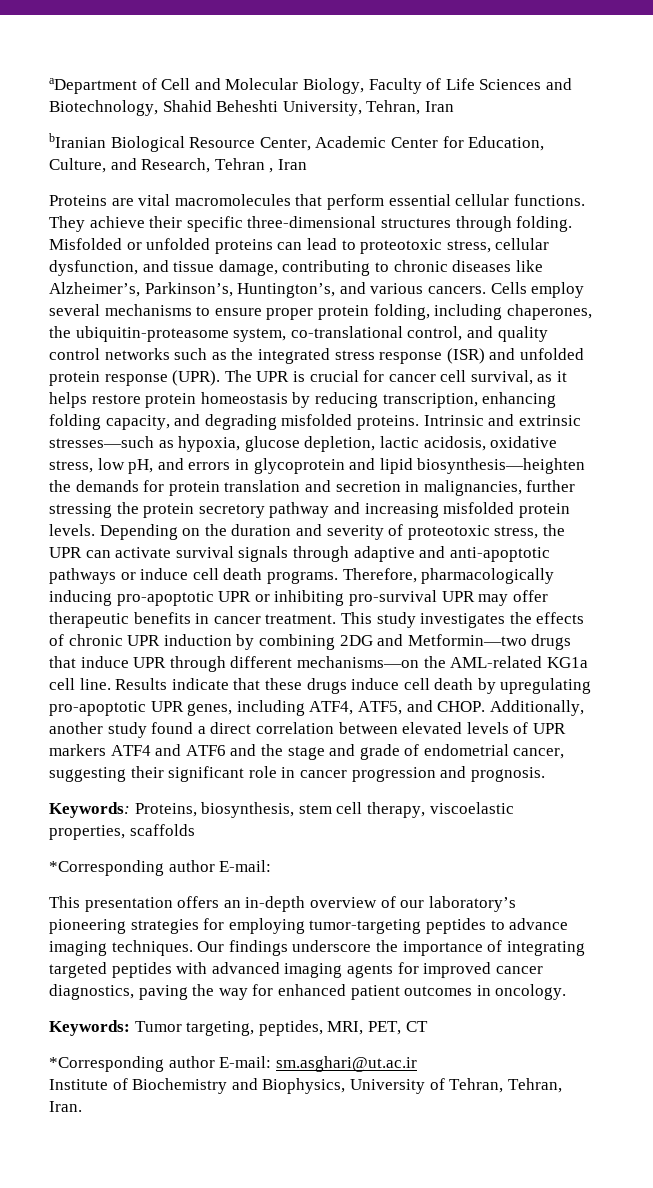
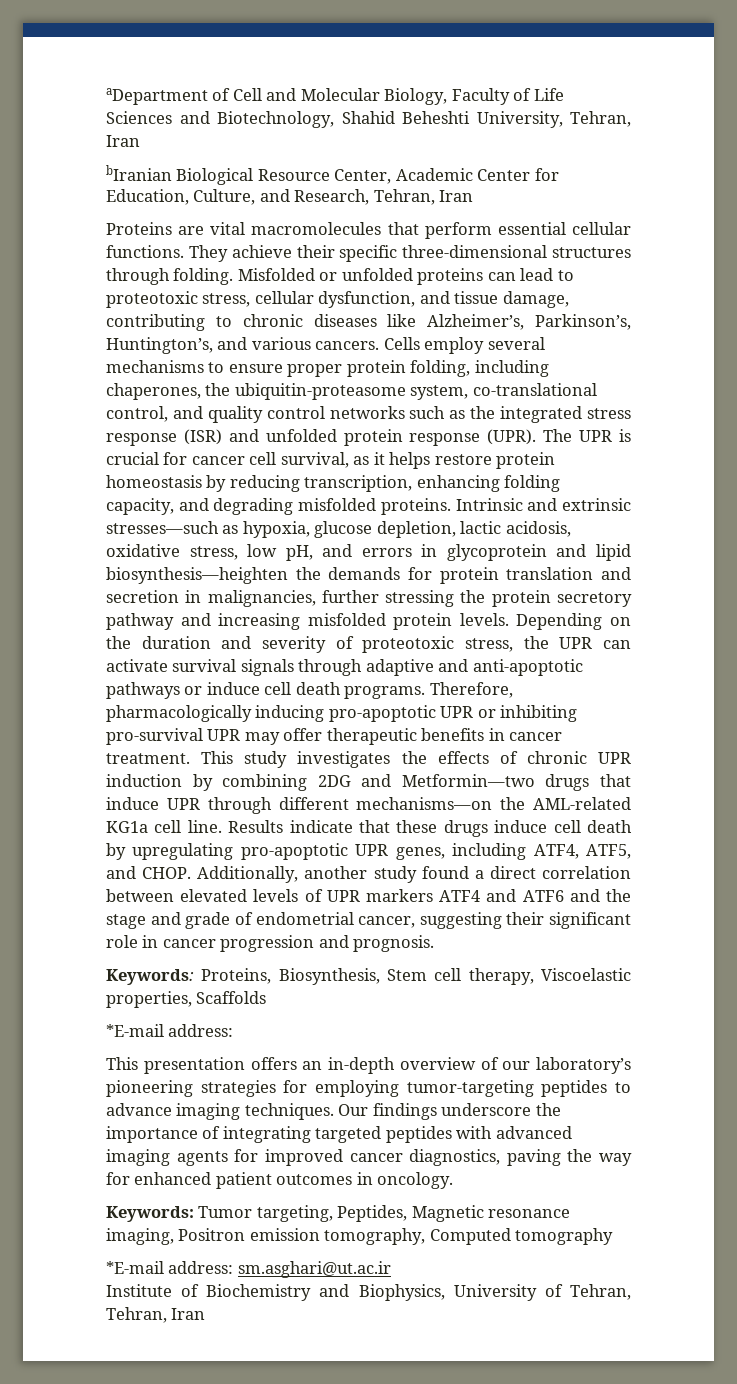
- bIranian Biological Resource Center, Academic Center for Education, Culture, and Research, Tehran , Iran
+ bIranian Biological Resource Center, Academic Center for Education, Culture, and Research, Tehran, Iran
- Keywords: Proteins, biosynthesis, stem cell therapy, viscoelastic properties, scaffolds
- *Corresponding author E-mail:
+ Keywords: Proteins, Biosynthesis, Stem cell therapy, Viscoelastic properties, Scaffolds
+ *E-mail address:
- Keywords: Tumor targeting, peptides, MRI, PET, CT
- *Corresponding author E-mail: sm.asghari@ut.ac.ir
+ Keywords: Tumor targeting, Peptides, Magnetic resonance imaging, Positron emission tomography, Computed tomography
+ *E-mail address: sm.asghari@ut.ac.ir
- Institute of Biochemistry and Biophysics, University of Tehran, Tehran, Iran.
+ Institute of Biochemistry and Biophysics, University of Tehran, Tehran, Iran

